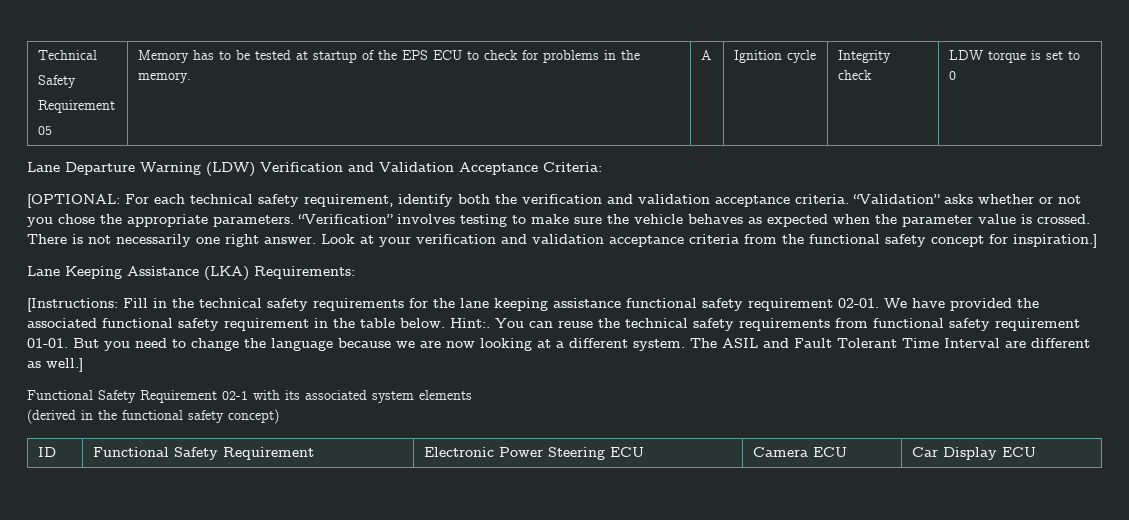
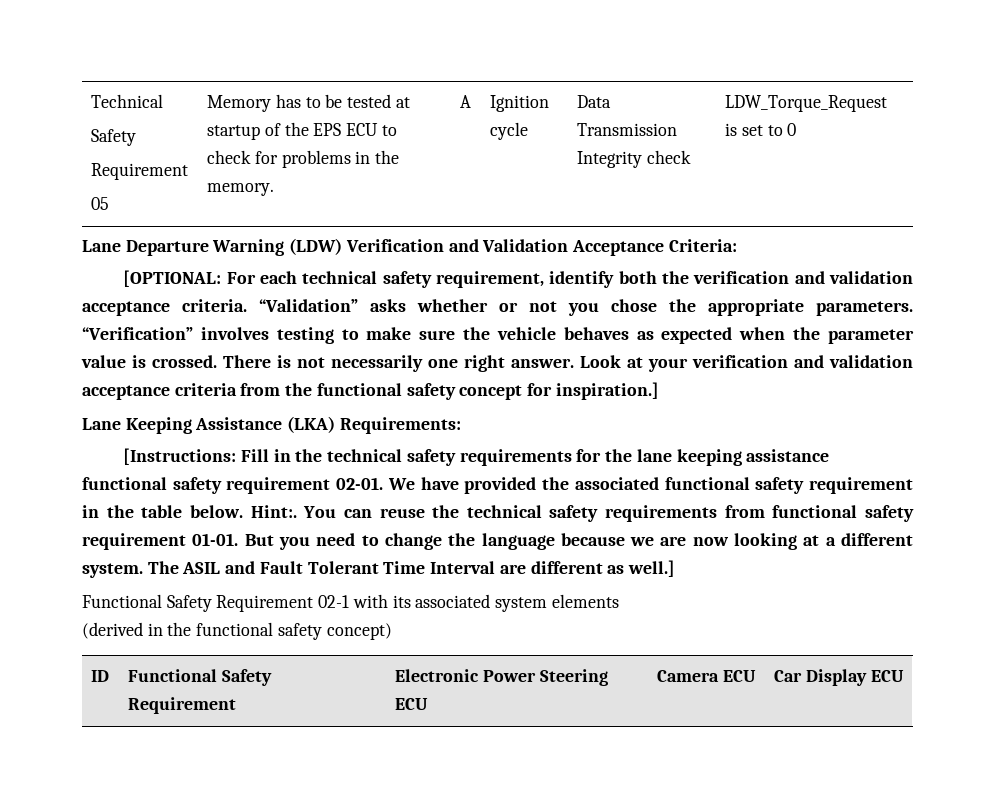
  Technical
  Safety
  Requirement
- 05 | Memory has to be tested at startup of the EPS ECU to check for problems in the memory. | A | Ignition cycle | Integrity check | LDW torque is set to 0
+ 05 | Memory has to be tested at startup of the EPS ECU to check for problems in the memory. | A | Ignition cycle | Data Transmission Integrity check | LDW_Torque_Request is set to 0

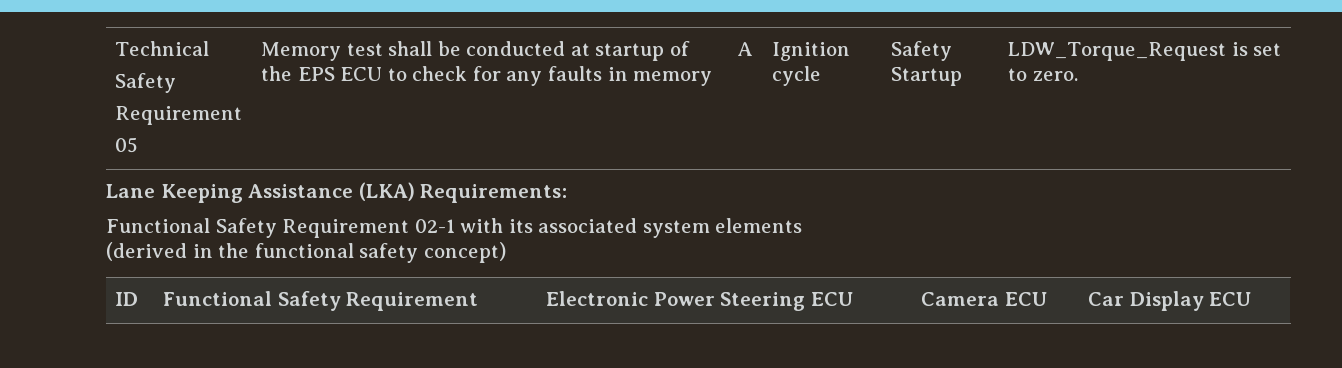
  Technical
  Safety
  Requirement
- 05 | Memory has to be tested at startup of the EPS ECU to check for problems in the memory. | A | Ignition cycle | Data Transmission Integrity check | LDW_Torque_Request is set to 0
- Lane Departure Warning (LDW) Verification and Validation Acceptance Criteria:
- [OPTIONAL: For each technical safety requirement, identify both the verification and validation acceptance criteria. “Validation” asks whether or not you chose the appropriate parameters. “Verification” involves testing to make sure the vehicle behaves as expected when the parameter value is crossed. There is not necessarily one right answer. Look at your verification and validation acceptance criteria from the functional safety concept for inspiration.]
+ 05 | Memory test shall be conducted at startup of the EPS ECU to check for any faults in memory | A | Ignition cycle | Safety Startup | LDW_Torque_Request is set to zero.
- [Instructions: Fill in the technical safety requirements for the lane keeping assistance functional safety requirement 02-01. We have provided the associated functional safety requirement in the table below. Hint:. You can reuse the technical safety requirements from functional safety requirement 01-01. But you need to change the language because we are now looking at a different system. The ASIL and Fault Tolerant Time Interval are different as well.]

